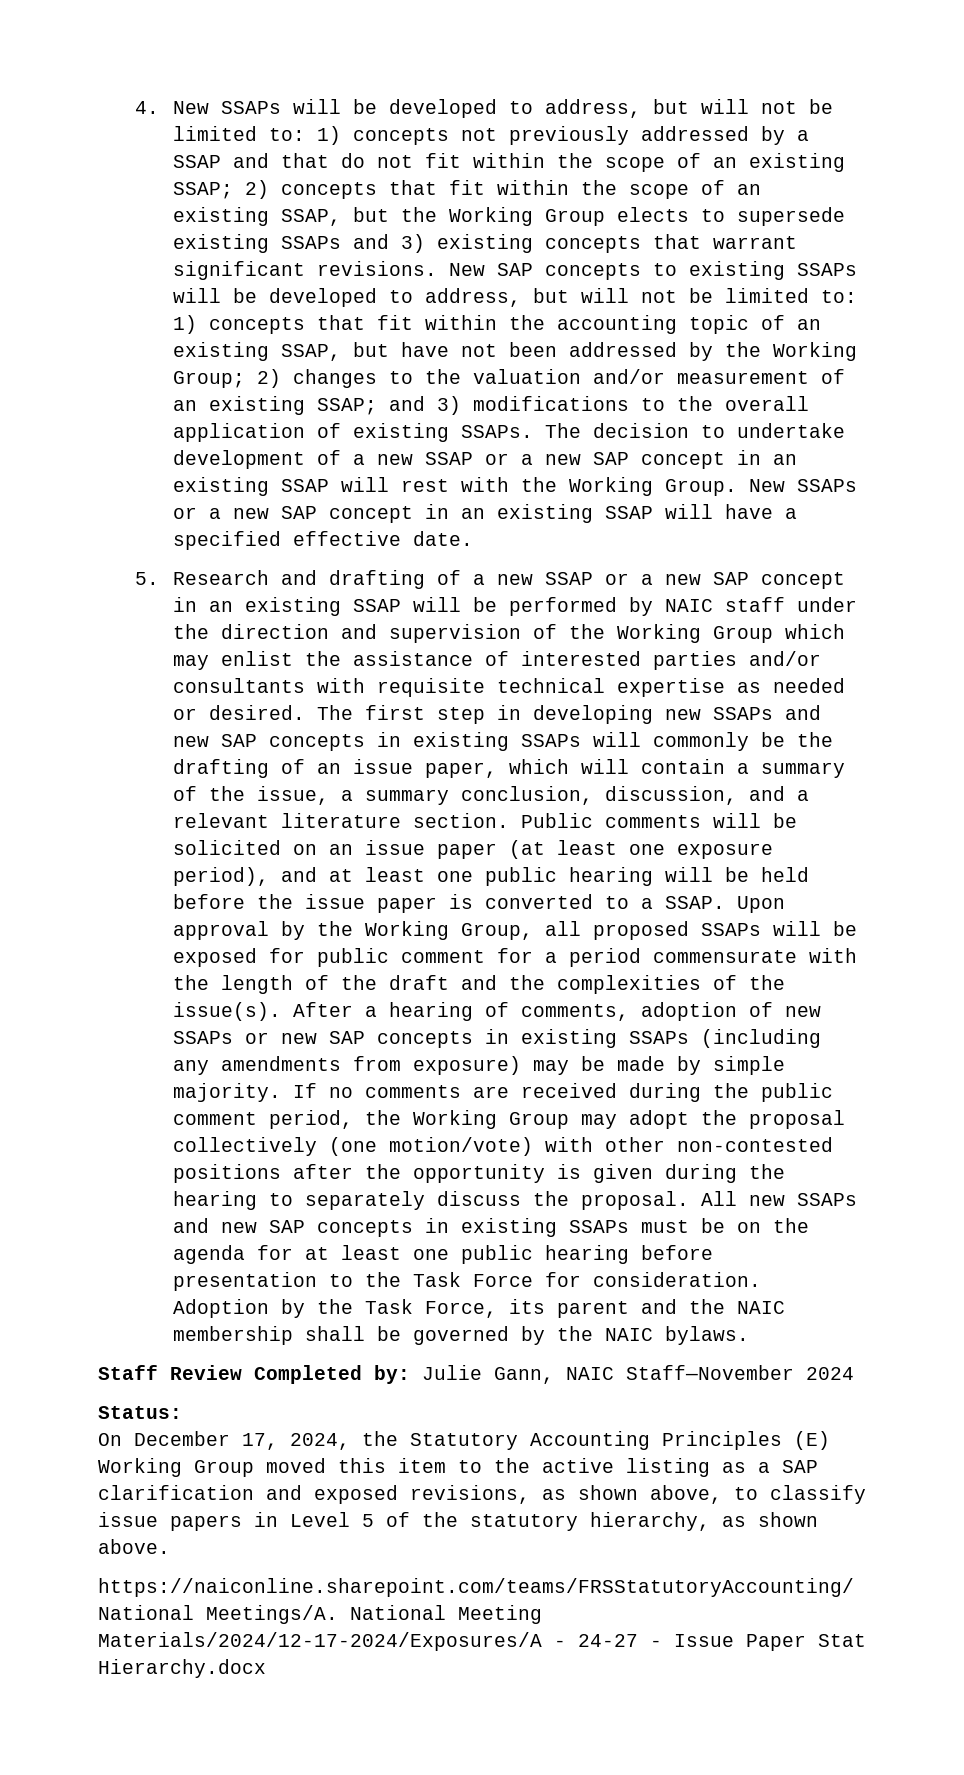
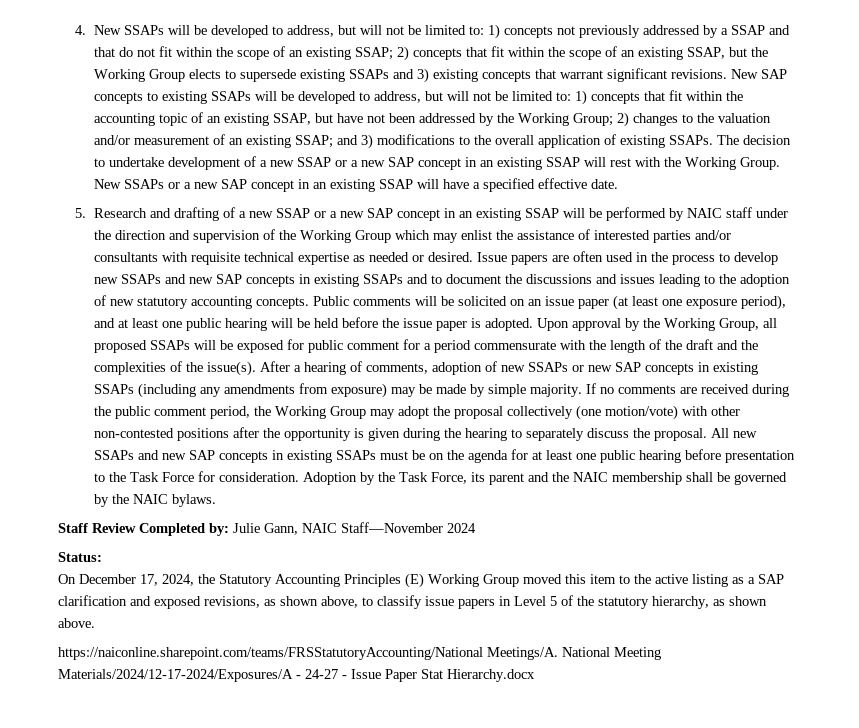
- The first step in developing new SSAPs and new SAP concepts in existing SSAPs will commonly be the drafting of an issue paper, which will contain a summary of the issue, a summary conclusion, discussion, and a relevant literature section.
+ Issue papers are often used in the process to develop new SSAPs and new SAP concepts in existing SSAPs and to document the discussions and issues leading to the adoption of new statutory accounting concepts.
- Public comments will be solicited on an issue paper (at least one exposure period), and at least one public hearing will be held before the issue paper is converted to a SSAP.
+ Public comments will be solicited on an issue paper (at least one exposure period), and at least one public hearing will be held before the issue paper is adopted.

